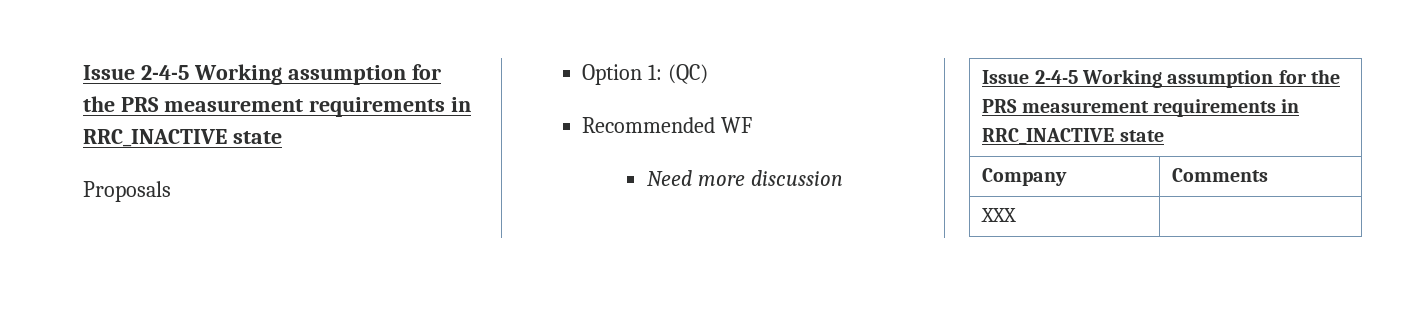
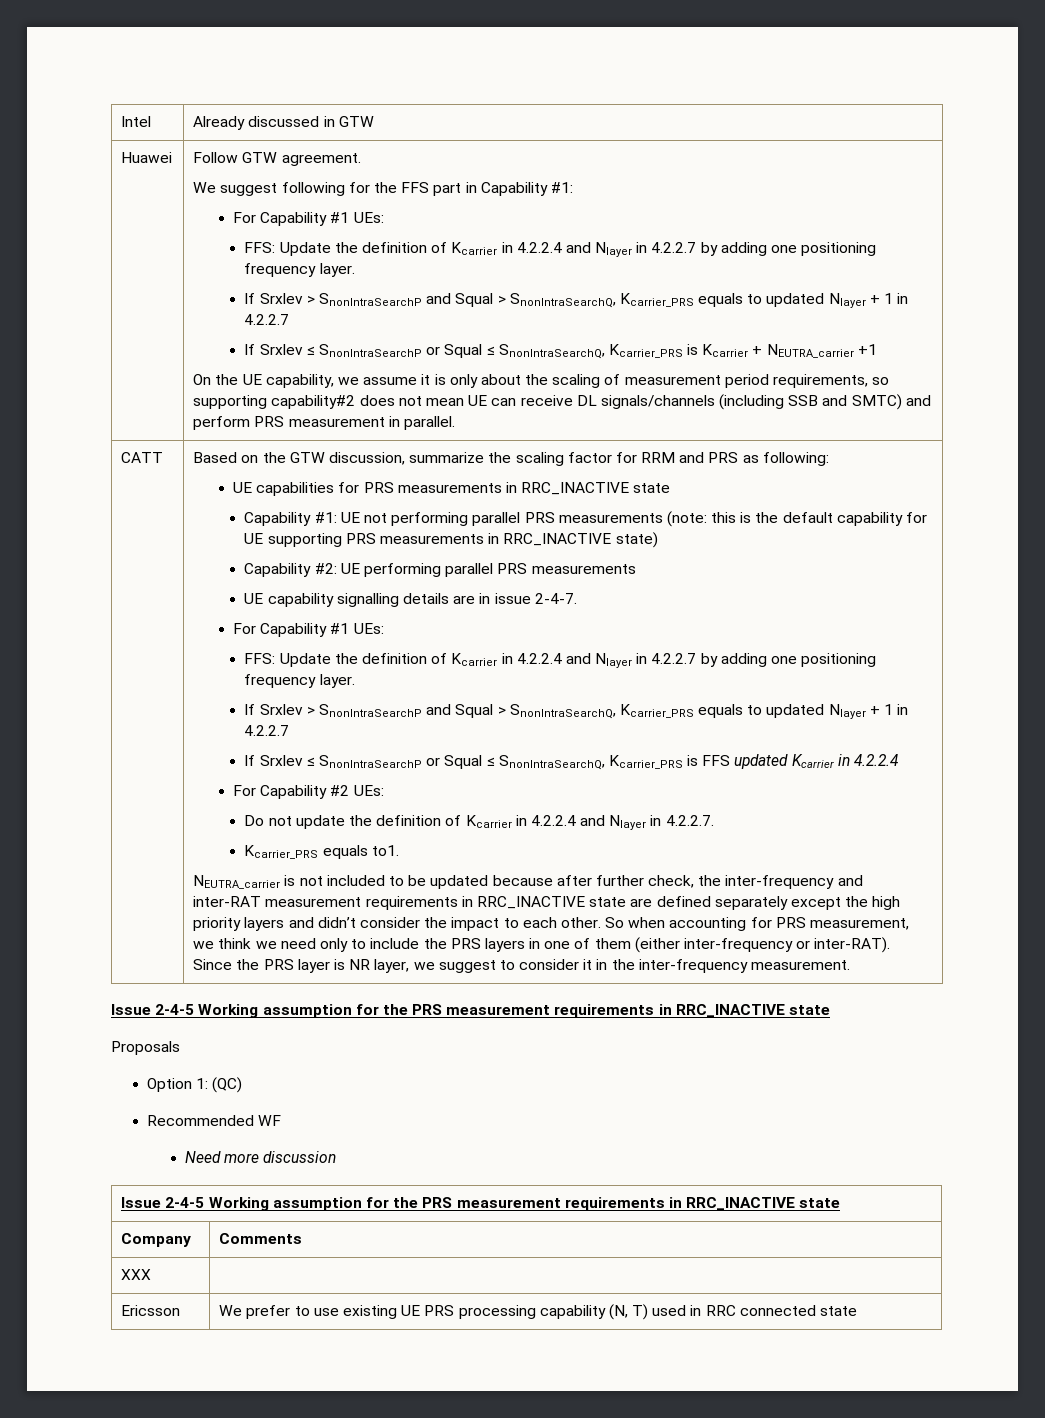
+ Intel | Already discussed in GTW
+ Huawei | Follow GTW agreement.
+ We suggest following for the FFS part in Capability #1:
+ For Capability #1 UEs:
+ FFS: Update the definition of Kcarrier in 4.2.2.4 and Nlayer in 4.2.2.7 by adding one positioning frequency layer.
+ If Srxlev > SnonIntraSearchP and Squal > SnonIntraSearchQ, Kcarrier_PRS equals to updated Nlayer + 1 in 4.2.2.7
+ If Srxlev ≤ SnonIntraSearchP or Squal ≤ SnonIntraSearchQ, Kcarrier_PRS is Kcarrier + NEUTRA_carrier +1
+ On the UE capability, we assume it is only about the scaling of measurement period requirements, so supporting capability#2 does not mean UE can receive DL signals/channels (including SSB and SMTC) and perform PRS measurement in parallel.
+ CATT | Based on the GTW discussion, summarize the scaling factor for RRM and PRS as following:
+ UE capabilities for PRS measurements in RRC_INACTIVE state
+ Capability #1: UE not performing parallel PRS measurements (note: this is the default capability for UE supporting PRS measurements in RRC_INACTIVE state)
+ Capability #2: UE performing parallel PRS measurements
+ UE capability signalling details are in issue 2-4-7.
+ For Capability #1 UEs:
+ FFS: Update the definition of Kcarrier in 4.2.2.4 and Nlayer in 4.2.2.7 by adding one positioning frequency layer.
+ If Srxlev > SnonIntraSearchP and Squal > SnonIntraSearchQ, Kcarrier_PRS equals to updated Nlayer + 1 in 4.2.2.7
+ If Srxlev ≤ SnonIntraSearchP or Squal ≤ SnonIntraSearchQ, Kcarrier_PRS is FFS updated Kcarrier in 4.2.2.4
+ For Capability #2 UEs:
+ Do not update the definition of Kcarrier in 4.2.2.4 and Nlayer in 4.2.2.7.
+ Kcarrier_PRS equals to1.
+ NEUTRA_carrier is not included to be updated because after further check, the inter-frequency and inter-RAT measurement requirements in RRC_INACTIVE state are defined separately except the high priority layers and didn’t consider the impact to each other. So when accounting for PRS measurement, we think we need only to include the PRS layers in one of them (either inter-frequency or inter-RAT). Since the PRS layer is NR layer, we suggest to consider it in the inter-frequency measurement.
+ Ericsson | We prefer to use existing UE PRS processing capability (N, T) used in RRC connected state

